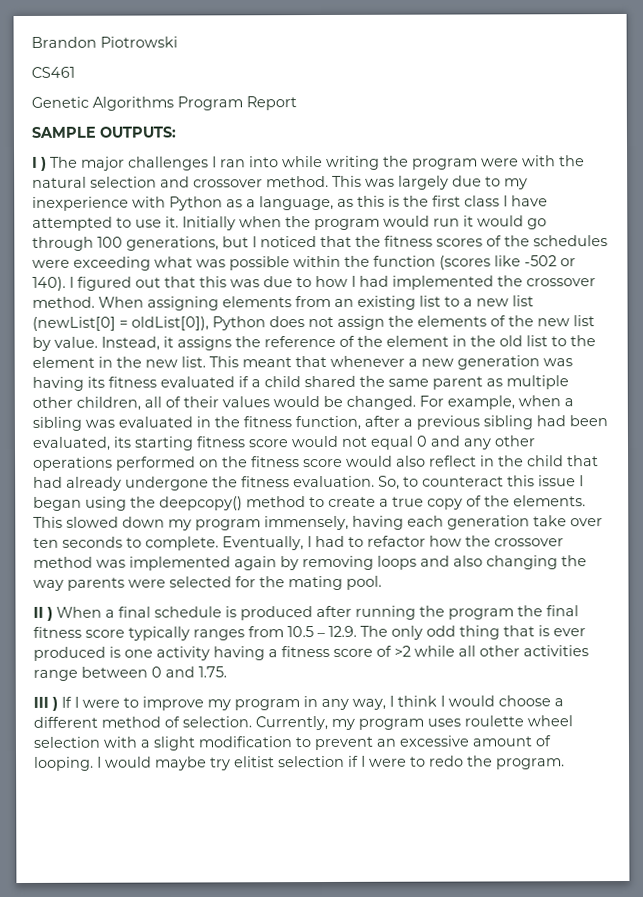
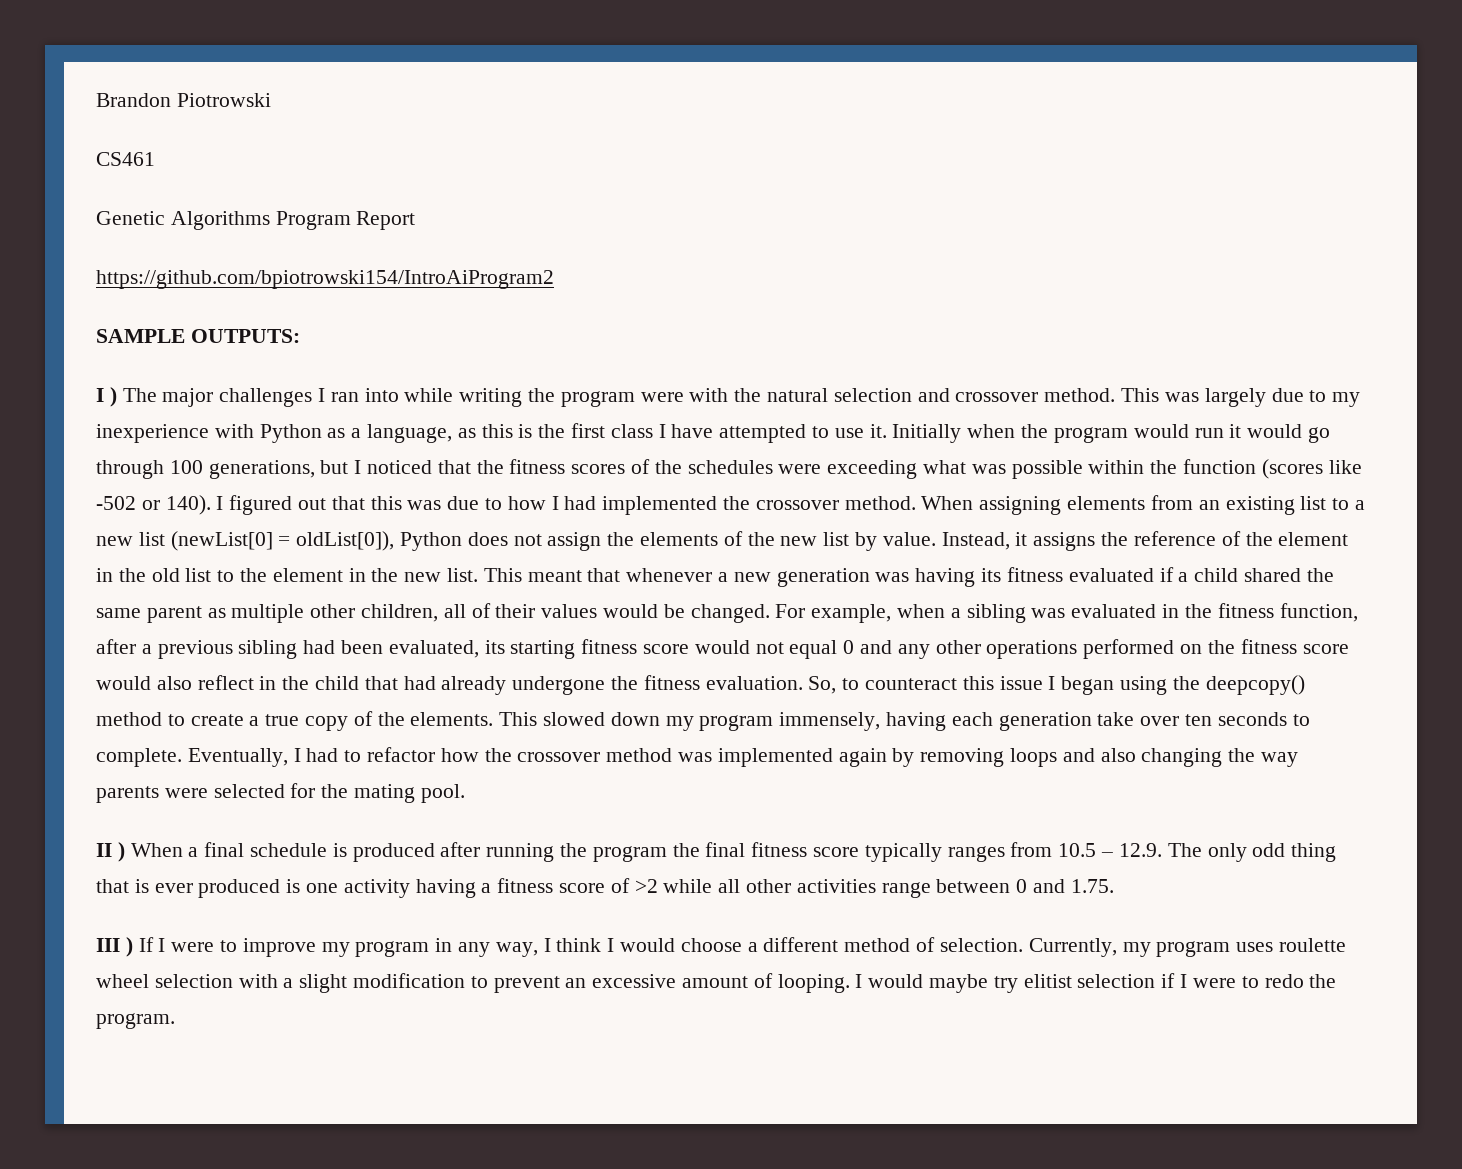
+ https://github.com/bpiotrowski154/IntroAiProgram2

